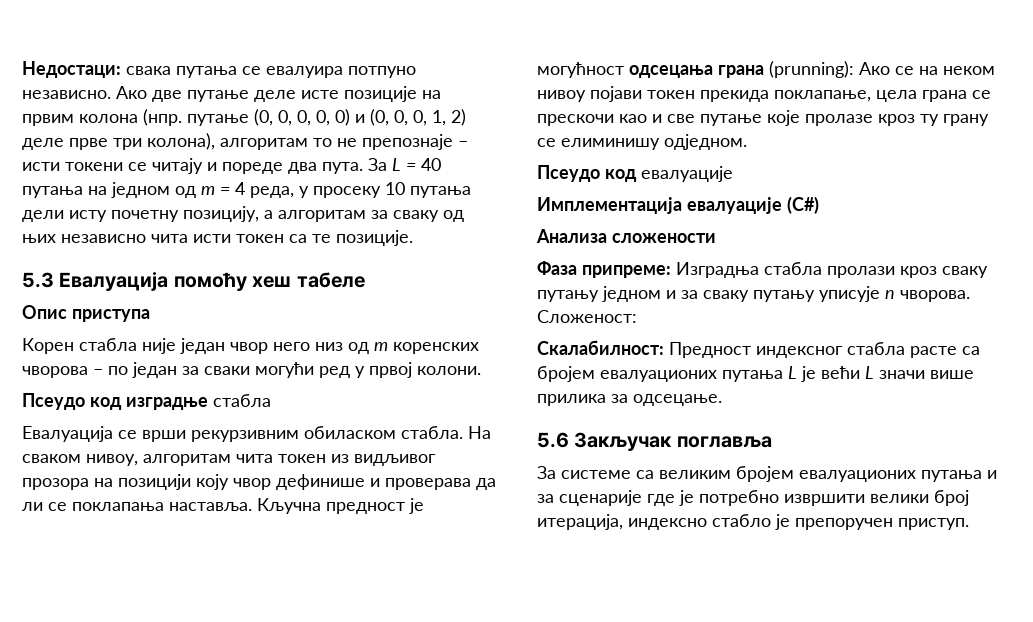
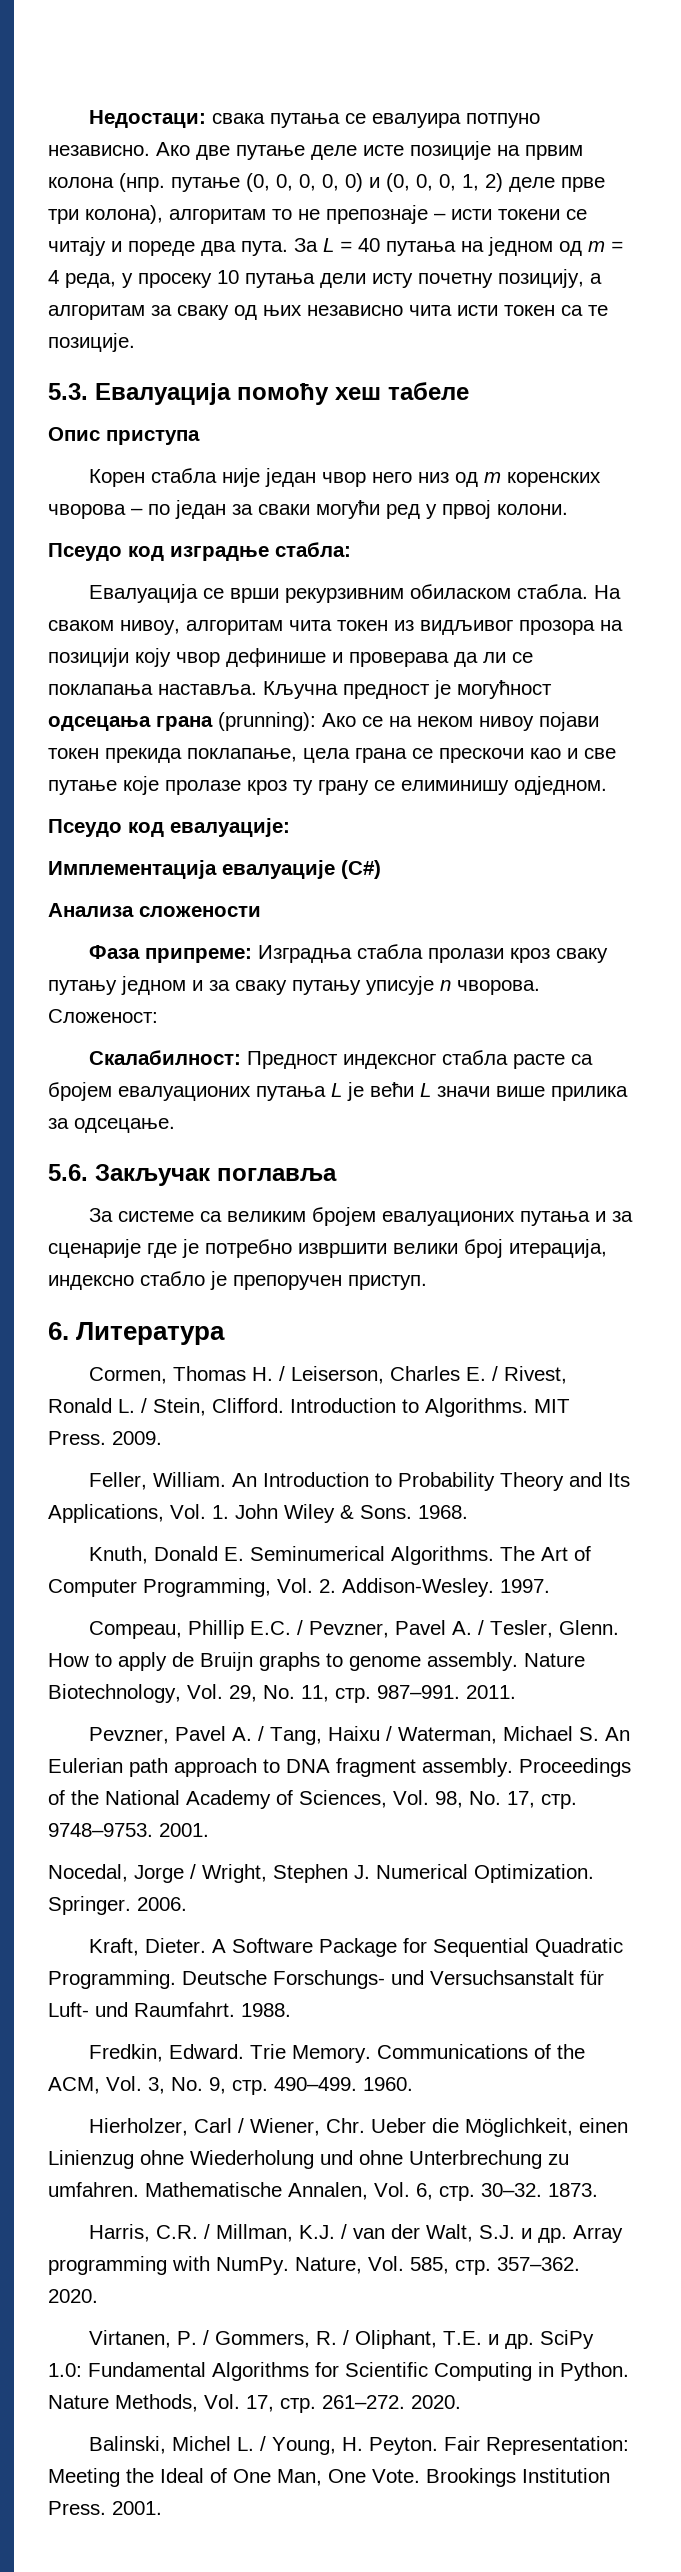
- 5.3 Евалуација помоћу хеш табеле
+ 5.3. Евалуација помоћу хеш табеле
- Псеудо код изградње стабла
+ Псеудо код изградње стабла:
- Псеудо код евалуације
+ Псеудо код евалуације:
- 5.6 Закључак поглавља
+ 5.6. Закључак поглавља
+ 6. Литература
+ Cormen, Thomas H. / Leiserson, Charles E. / Rivest, Ronald L. / Stein, Clifford. Introduction to Algorithms. MIT Press. 2009.
+ Feller, William. An Introduction to Probability Theory and Its Applications, Vol. 1. John Wiley & Sons. 1968.
+ Knuth, Donald E. Seminumerical Algorithms. The Art of Computer Programming, Vol. 2. Addison-Wesley. 1997.
+ Compeau, Phillip E.C. / Pevzner, Pavel A. / Tesler, Glenn. How to apply de Bruijn graphs to genome assembly. Nature Biotechnology, Vol. 29, No. 11, стр. 987–991. 2011.
+ Pevzner, Pavel A. / Tang, Haixu / Waterman, Michael S. An Eulerian path approach to DNA fragment assembly. Proceedings of the National Academy of Sciences, Vol. 98, No. 17, стр. 9748–9753. 2001.
+ Nocedal, Jorge / Wright, Stephen J. Numerical Optimization. Springer. 2006.
+ Kraft, Dieter. A Software Package for Sequential Quadratic Programming. Deutsche Forschungs- und Versuchsanstalt für Luft- und Raumfahrt. 1988.
+ Fredkin, Edward. Trie Memory. Communications of the ACM, Vol. 3, No. 9, стр. 490–499. 1960.
+ Hierholzer, Carl / Wiener, Chr. Ueber die Möglichkeit, einen Linienzug ohne Wiederholung und ohne Unterbrechung zu umfahren. Mathematische Annalen, Vol. 6, стр. 30–32. 1873.
+ Harris, C.R. / Millman, K.J. / van der Walt, S.J. и др. Array programming with NumPy. Nature, Vol. 585, стр. 357–362. 2020.
+ Virtanen, P. / Gommers, R. / Oliphant, T.E. и др. SciPy 1.0: Fundamental Algorithms for Scientific Computing in Python. Nature Methods, Vol. 17, стр. 261–272. 2020.
+ Balinski, Michel L. / Young, H. Peyton. Fair Representation: Meeting the Ideal of One Man, One Vote. Brookings Institution Press. 2001.

